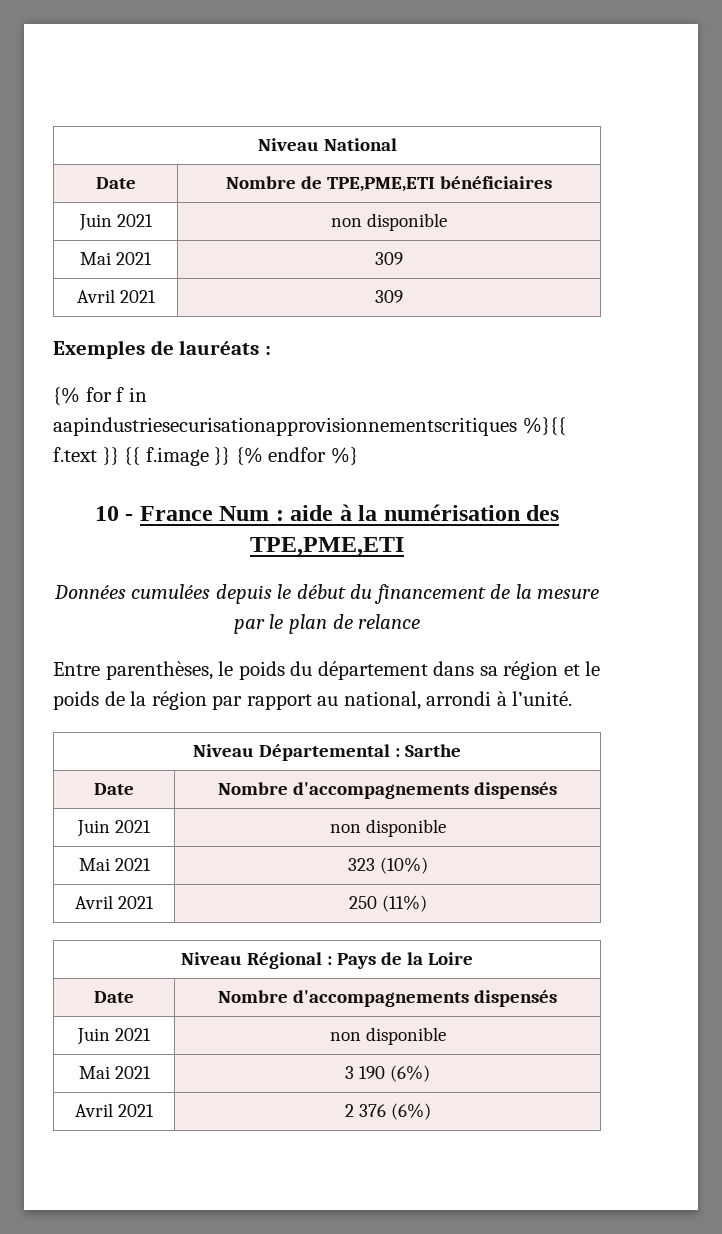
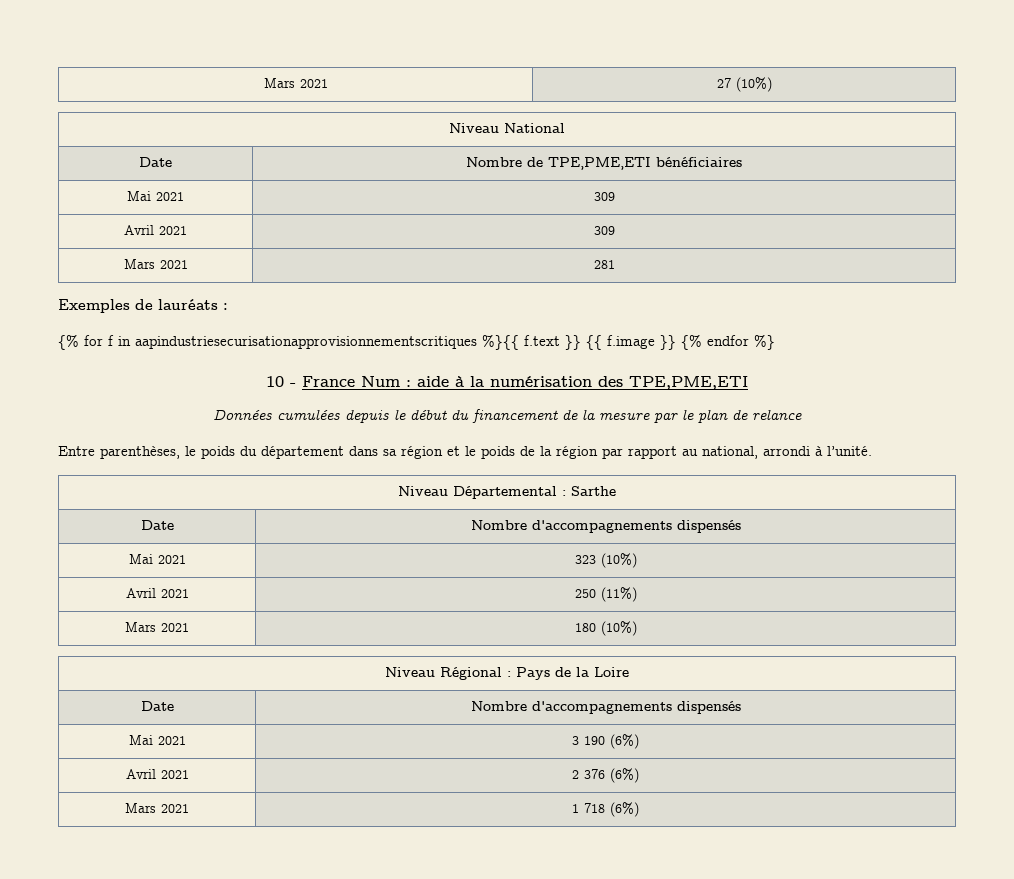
+ Mars 2021 | 27 (10%)
  Date | Nombre de TPE,PME,ETI bénéficiaires
- Juin 2021 | non disponible
+ Mars 2021 | 281
  Niveau Départemental : Sarthe
  Date | Nombre d'accompagnements dispensés
- Juin 2021 | non disponible
+ Mars 2021 | 180 (10%)
  Niveau Régional : Pays de la Loire
  Date | Nombre d'accompagnements dispensés
- Juin 2021 | non disponible
+ Mars 2021 | 1 718 (6%)

